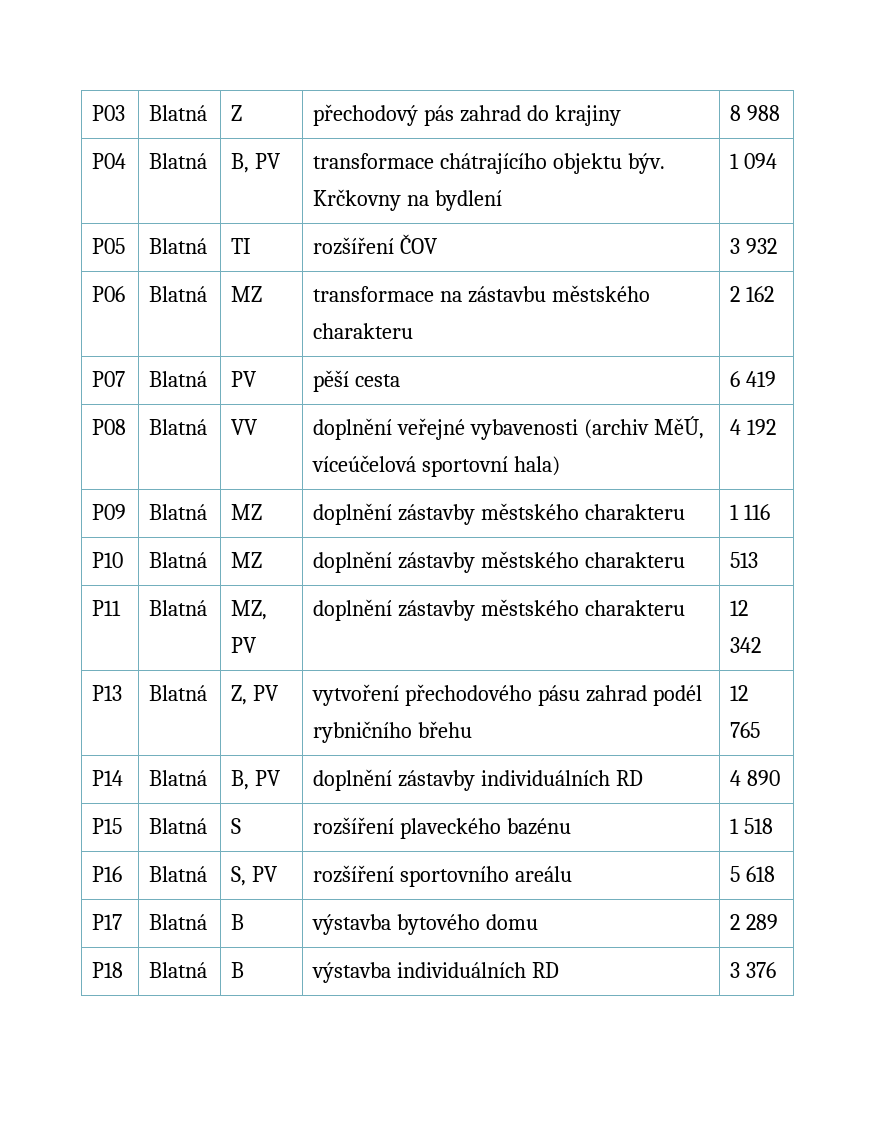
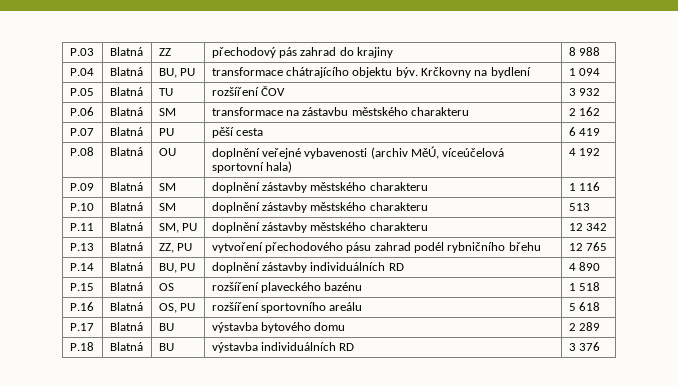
- P03 | Blatná | Z | přechodový pás zahrad do krajiny | 8 988
+ P.03 | Blatná | ZZ | přechodový pás zahrad do krajiny | 8 988
- P04 | Blatná | B, PV | transformace chátrajícího objektu býv. Krčkovny na bydlení | 1 094
+ P.04 | Blatná | BU, PU | transformace chátrajícího objektu býv. Krčkovny na bydlení | 1 094
- P05 | Blatná | TI | rozšíření ČOV | 3 932
+ P.05 | Blatná | TU | rozšíření ČOV | 3 932
- P06 | Blatná | MZ | transformace na zástavbu městského charakteru | 2 162
+ P.06 | Blatná | SM | transformace na zástavbu městského charakteru | 2 162
- P07 | Blatná | PV | pěší cesta | 6 419
+ P.07 | Blatná | PU | pěší cesta | 6 419
- P08 | Blatná | VV | doplnění veřejné vybavenosti (archiv MěÚ, víceúčelová sportovní hala) | 4 192
+ P.08 | Blatná | OU | doplnění veřejné vybavenosti (archiv MěÚ, víceúčelová sportovní hala) | 4 192
- P09 | Blatná | MZ | doplnění zástavby městského charakteru | 1 116
+ P.09 | Blatná | SM | doplnění zástavby městského charakteru | 1 116
- P10 | Blatná | MZ | doplnění zástavby městského charakteru | 513
+ P.10 | Blatná | SM | doplnění zástavby městského charakteru | 513
- P11 | Blatná | MZ, PV | doplnění zástavby městského charakteru | 12 342
+ P.11 | Blatná | SM, PU | doplnění zástavby městského charakteru | 12 342
- P13 | Blatná | Z, PV | vytvoření přechodového pásu zahrad podél rybničního břehu | 12 765
+ P.13 | Blatná | ZZ, PU | vytvoření přechodového pásu zahrad podél rybničního břehu | 12 765
- P14 | Blatná | B, PV | doplnění zástavby individuálních RD | 4 890
+ P.14 | Blatná | BU, PU | doplnění zástavby individuálních RD | 4 890
- P15 | Blatná | S | rozšíření plaveckého bazénu | 1 518
+ P.15 | Blatná | OS | rozšíření plaveckého bazénu | 1 518
- P16 | Blatná | S, PV | rozšíření sportovního areálu | 5 618
+ P.16 | Blatná | OS, PU | rozšíření sportovního areálu | 5 618
- P17 | Blatná | B | výstavba bytového domu | 2 289
+ P.17 | Blatná | BU | výstavba bytového domu | 2 289
- P18 | Blatná | B | výstavba individuálních RD | 3 376
+ P.18 | Blatná | BU | výstavba individuálních RD | 3 376

